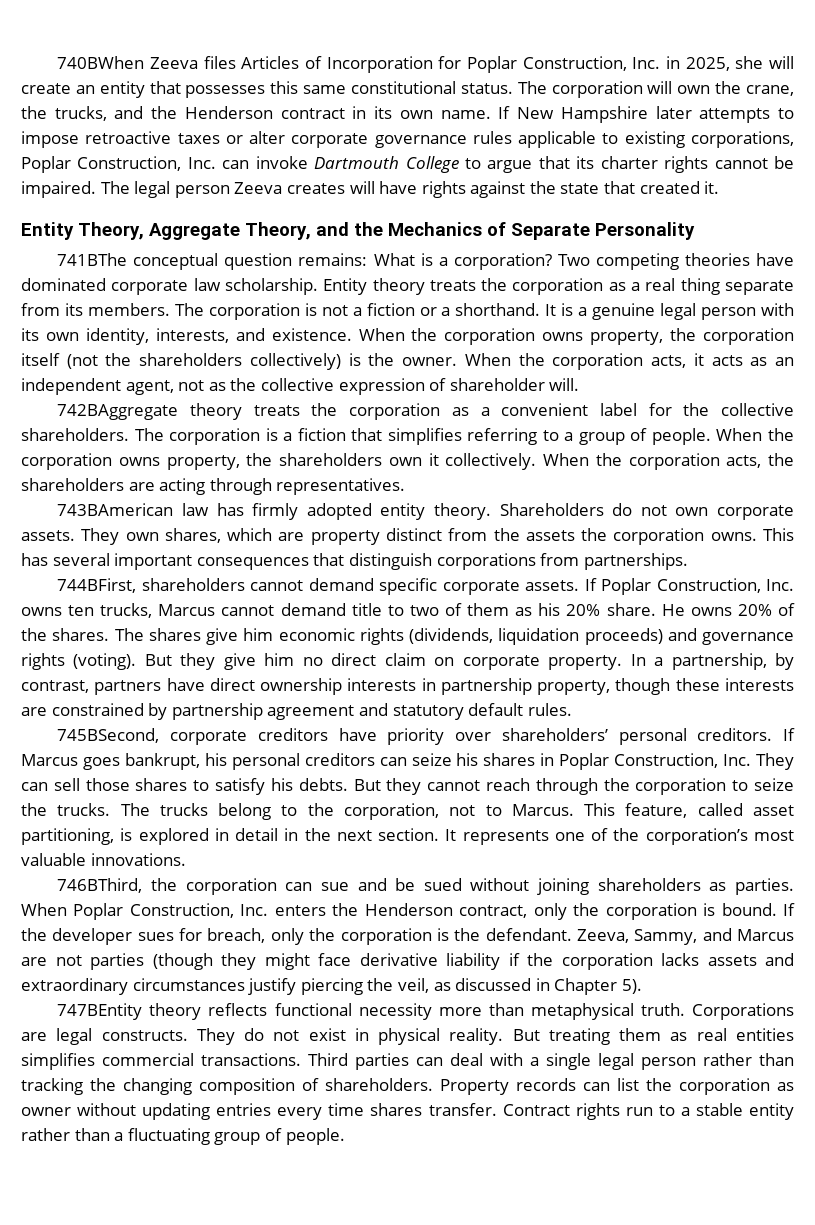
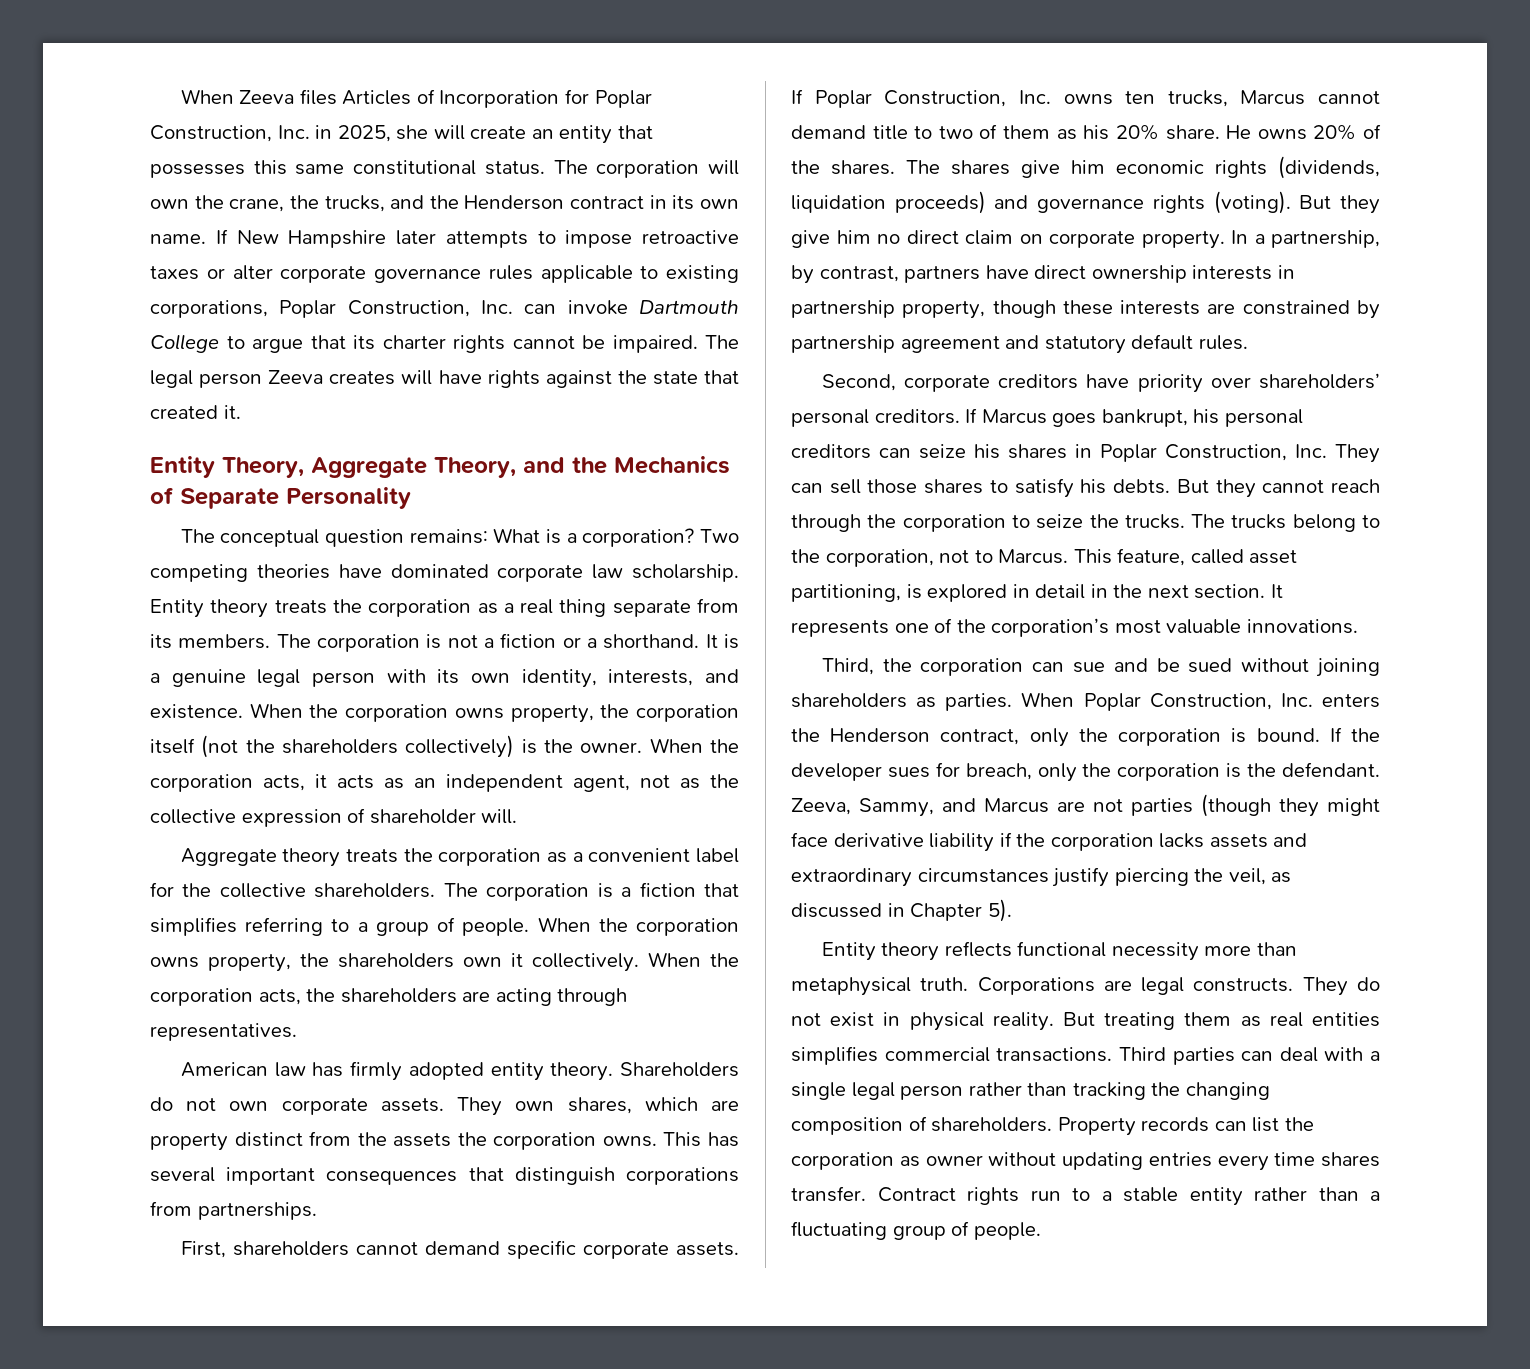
- 740BWhen Zeeva files Articles of Incorporation for Poplar Construction, Inc. in 2025, she will create an entity that possesses this same constitutional status.
+ When Zeeva files Articles of Incorporation for Poplar Construction, Inc. in 2025, she will create an entity that possesses this same constitutional status.
- 741BThe conceptual question remains: What is a corporation?
+ The conceptual question remains: What is a corporation?
- 742BAggregate theory treats the corporation as a convenient label for the collective shareholders.
+ Aggregate theory treats the corporation as a convenient label for the collective shareholders.
- 743BAmerican law has firmly adopted entity theory.
+ American law has firmly adopted entity theory.
- 744BFirst, shareholders cannot demand specific corporate assets.
+ First, shareholders cannot demand specific corporate assets.
- 745BSecond, corporate creditors have priority over shareholders’ personal creditors.
+ Second, corporate creditors have priority over shareholders’ personal creditors.
- 746BThird, the corporation can sue and be sued without joining shareholders as parties.
+ Third, the corporation can sue and be sued without joining shareholders as parties.
- 747BEntity theory reflects functional necessity more than metaphysical truth.
+ Entity theory reflects functional necessity more than metaphysical truth.

